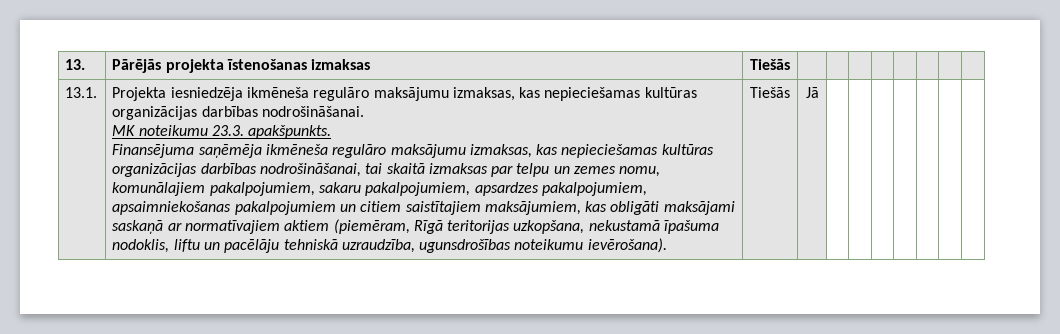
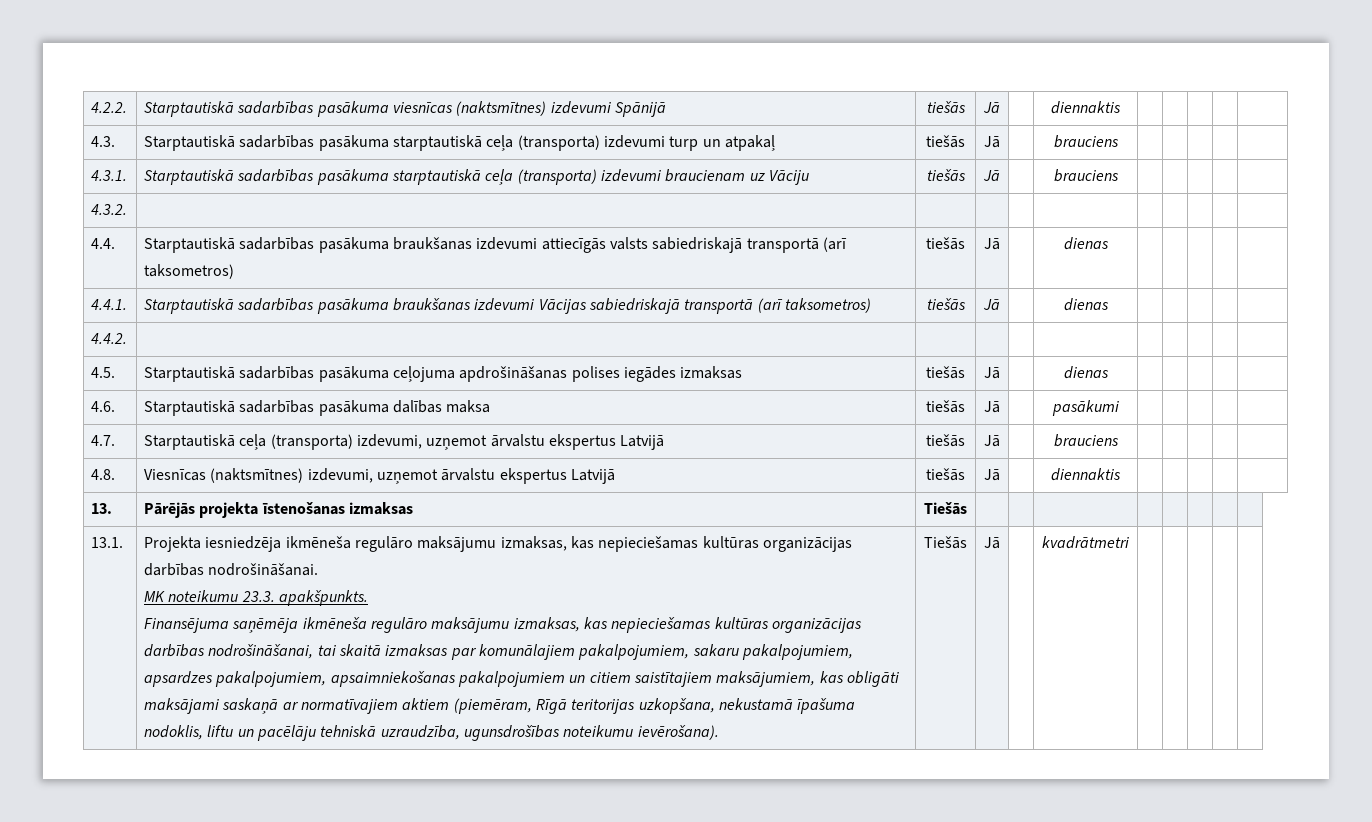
+ 4.2.2. | Starptautiskā sadarbības pasākuma viesnīcas (naktsmītnes) izdevumi Spānijā | tiešās | Jā | | diennaktis | | | | |
+ 4.3. | Starptautiskā sadarbības pasākuma starptautiskā ceļa (transporta) izdevumi turp un atpakaļ | tiešās | Jā | | brauciens | | | | |
+ 4.3.1. | Starptautiskā sadarbības pasākuma starptautiskā ceļa (transporta) izdevumi braucienam uz Vāciju | tiešās | Jā | | brauciens | | | | |
+ 4.3.2. | | | | | | | | | |
+ 4.4. | Starptautiskā sadarbības pasākuma braukšanas izdevumi attiecīgās valsts sabiedriskajā transportā (arī taksometros) | tiešās | Jā | | dienas | | | | |
+ 4.4.1. | Starptautiskā sadarbības pasākuma braukšanas izdevumi Vācijas sabiedriskajā transportā (arī taksometros) | tiešās | Jā | | dienas | | | | |
+ 4.4.2. | | | | | | | | | |
+ 4.5. | Starptautiskā sadarbības pasākuma ceļojuma apdrošināšanas polises iegādes izmaksas | tiešās | Jā | | dienas | | | | |
+ 4.6. | Starptautiskā sadarbības pasākuma dalības maksa | tiešās | Jā | | pasākumi | | | | |
+ 4.7. | Starptautiskā ceļa (transporta) izdevumi, uzņemot ārvalstu ekspertus Latvijā | tiešās | Jā | | brauciens | | | | |
+ 4.8. | Viesnīcas (naktsmītnes) izdevumi, uzņemot ārvalstu ekspertus Latvijā | tiešās | Jā | | diennaktis | | | | |
- Finansējuma saņēmēja ikmēneša regulāro maksājumu izmaksas, kas nepieciešamas kultūras organizācijas darbības nodrošināšanai, tai skaitā izmaksas par telpu un zemes nomu, komunālajiem pakalpojumiem, sakaru pakalpojumiem, apsardzes pakalpojumiem, apsaimniekošanas pakalpojumiem un citiem saistītajiem maksājumiem, kas obligāti maksājami saskaņā ar normatīvajiem aktiem (piemēram, Rīgā teritorijas uzkopšana, nekustamā īpašuma nodoklis, liftu un pacēlāju tehniskā uzraudzība, ugunsdrošības noteikumu ievērošana).
+ Finansējuma saņēmēja ikmēneša regulāro maksājumu izmaksas, kas nepieciešamas kultūras organizācijas darbības nodrošināšanai, tai skaitā izmaksas par komunālajiem pakalpojumiem, sakaru pakalpojumiem, apsardzes pakalpojumiem, apsaimniekošanas pakalpojumiem un citiem saistītajiem maksājumiem, kas obligāti maksājami saskaņā ar normatīvajiem aktiem (piemēram, Rīgā teritorijas uzkopšana, nekustamā īpašuma nodoklis, liftu un pacēlāju tehniskā uzraudzība, ugunsdrošības noteikumu ievērošana).
+ kvadrātmetri

